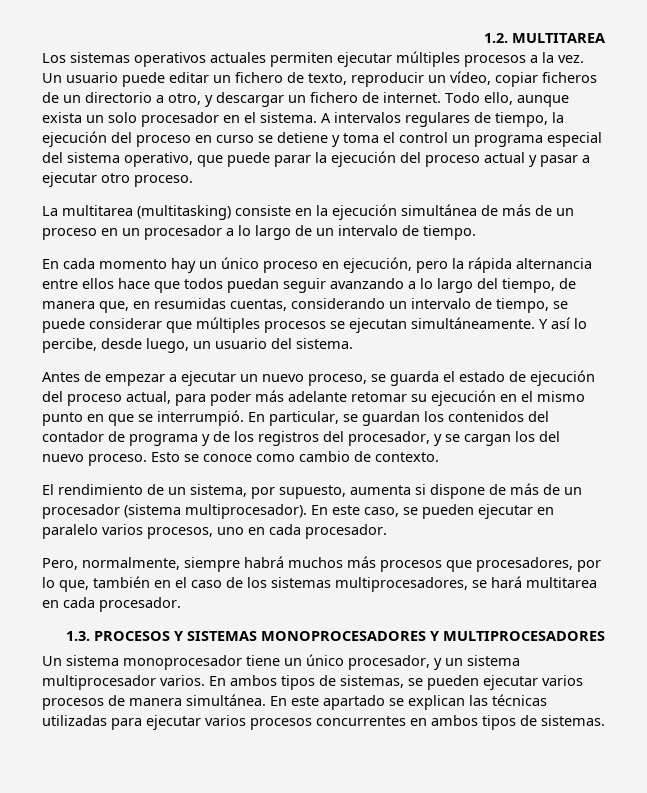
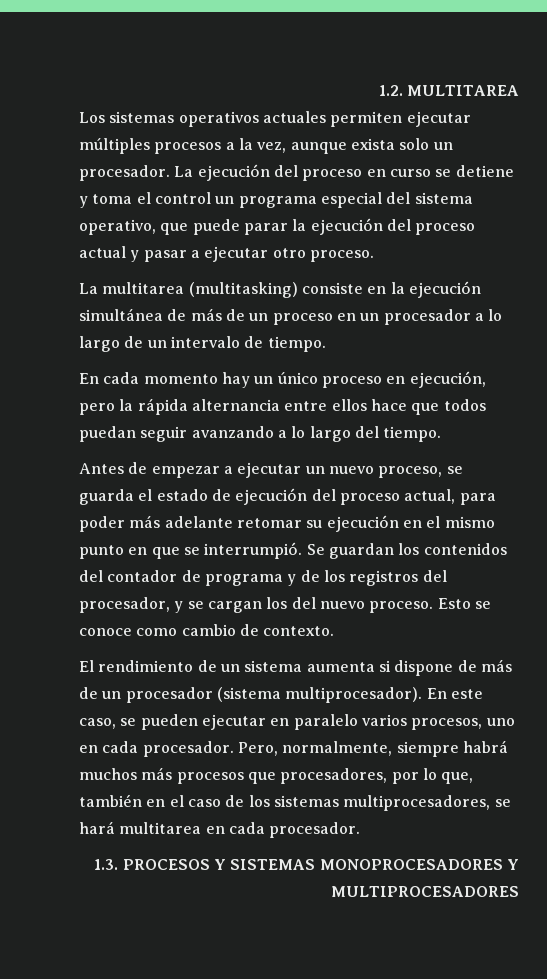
- Los sistemas operativos actuales permiten ejecutar múltiples procesos a la vez. Un usuario puede editar un fichero de texto, reproducir un vídeo, copiar ficheros de un directorio a otro, y descargar un fichero de internet. Todo ello, aunque exista un solo procesador en el sistema. A intervalos regulares de tiempo, la ejecución del proceso en curso se detiene y toma el control un programa especial del sistema operativo, que puede parar la ejecución del proceso actual y pasar a ejecutar otro proceso.
+ Los sistemas operativos actuales permiten ejecutar múltiples procesos a la vez, aunque exista solo un procesador. La ejecución del proceso en curso se detiene y toma el control un programa especial del sistema operativo, que puede parar la ejecución del proceso actual y pasar a ejecutar otro proceso.
- En cada momento hay un único proceso en ejecución, pero la rápida alternancia entre ellos hace que todos puedan seguir avanzando a lo largo del tiempo, de manera que, en resumidas cuentas, considerando un intervalo de tiempo, se puede considerar que múltiples procesos se ejecutan simultáneamente. Y así lo percibe, desde luego, un usuario del sistema.
+ En cada momento hay un único proceso en ejecución, pero la rápida alternancia entre ellos hace que todos puedan seguir avanzando a lo largo del tiempo.
- En particular, se guardan los contenidos del contador de programa y de los registros del procesador, y se cargan los del nuevo proceso.
+ Se guardan los contenidos del contador de programa y de los registros del procesador, y se cargan los del nuevo proceso.
- El rendimiento de un sistema, por supuesto, aumenta si dispone de más de un procesador (sistema multiprocesador).
+ El rendimiento de un sistema aumenta si dispone de más de un procesador (sistema multiprocesador).
- En este caso, se pueden ejecutar en paralelo varios procesos, uno en cada procesador.
- Pero, normalmente, siempre habrá muchos más procesos que procesadores, por lo que, también en el caso de los sistemas multiprocesadores, se hará multitarea en cada procesador.
+ En este caso, se pueden ejecutar en paralelo varios procesos, uno en cada procesador. Pero, normalmente, siempre habrá muchos más procesos que procesadores, por lo que, también en el caso de los sistemas multiprocesadores, se hará multitarea en cada procesador.
- Un sistema monoprocesador tiene un único procesador, y un sistema multiprocesador varios. En ambos tipos de sistemas, se pueden ejecutar varios procesos de manera simultánea. En este apartado se explican las técnicas utilizadas para ejecutar varios procesos concurrentes en ambos tipos de sistemas.

